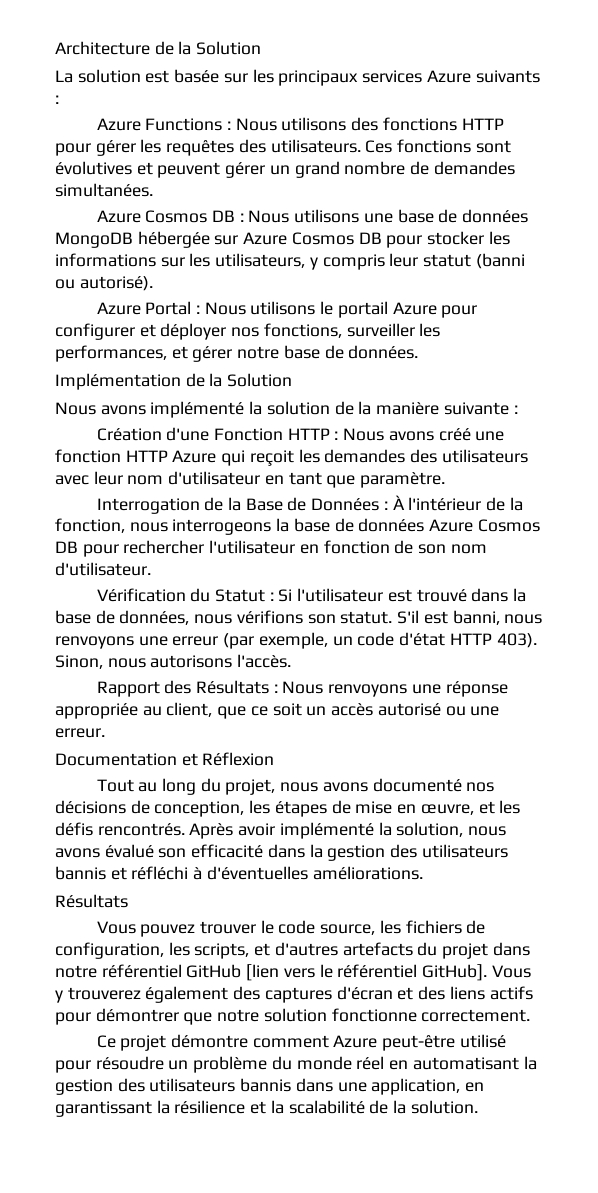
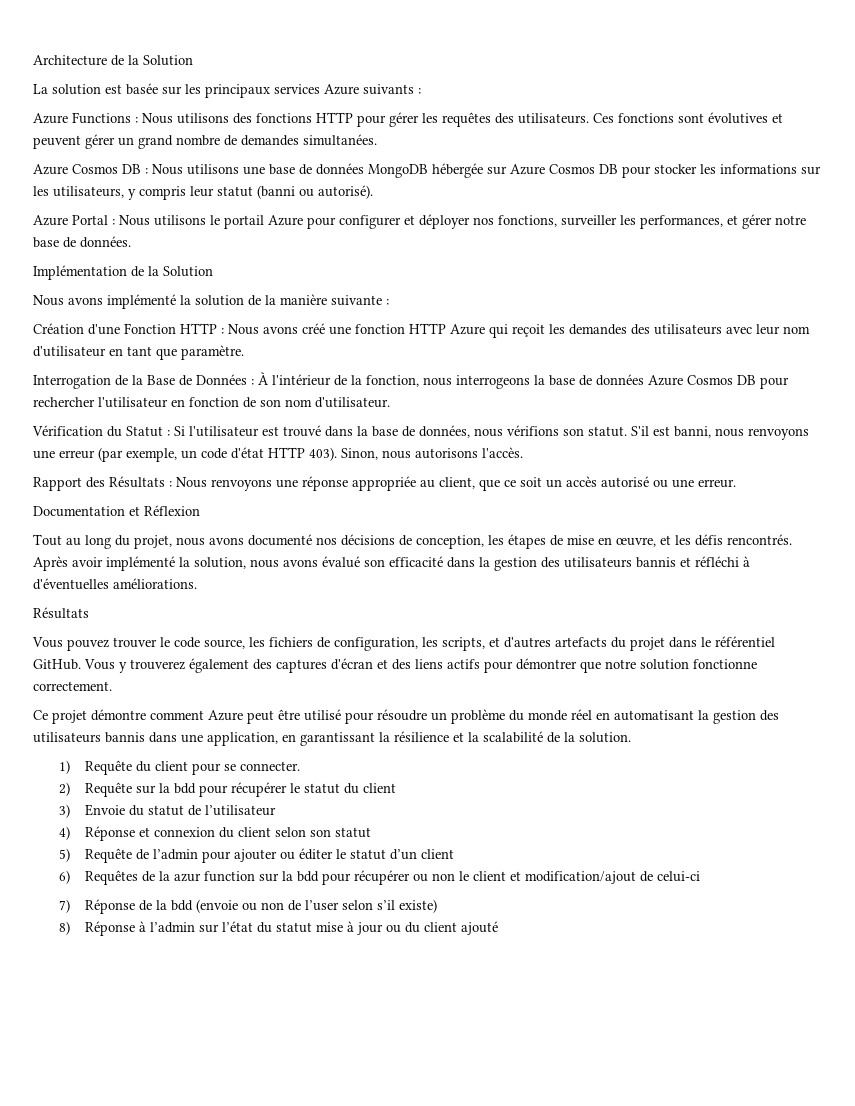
- Vous pouvez trouver le code source, les fichiers de configuration, les scripts, et d'autres artefacts du projet dans notre référentiel GitHub [lien vers le référentiel GitHub].
+ Vous pouvez trouver le code source, les fichiers de configuration, les scripts, et d'autres artefacts du projet dans le référentiel GitHub.
- Ce projet démontre comment Azure peut-être utilisé pour résoudre un problème du monde réel en automatisant la gestion des utilisateurs bannis dans une application, en garantissant la résilience et la scalabilité de la solution.
+ Ce projet démontre comment Azure peut être utilisé pour résoudre un problème du monde réel en automatisant la gestion des utilisateurs bannis dans une application, en garantissant la résilience et la scalabilité de la solution.
+ 1) Requête du client pour se connecter.
+ 2) Requête sur la bdd pour récupérer le statut du client
+ 3) Envoie du statut de l’utilisateur
+ 4) Réponse et connexion du client selon son statut
+ 5) Requête de l’admin pour ajouter ou éditer le statut d’un client
+ 6) Requêtes de la azur function sur la bdd pour récupérer ou non le client et modification/ajout de celui-ci
+ 7) Réponse de la bdd (envoie ou non de l’user selon s’il existe)
+ 8) Réponse à l’admin sur l’état du statut mise à jour ou du client ajouté

